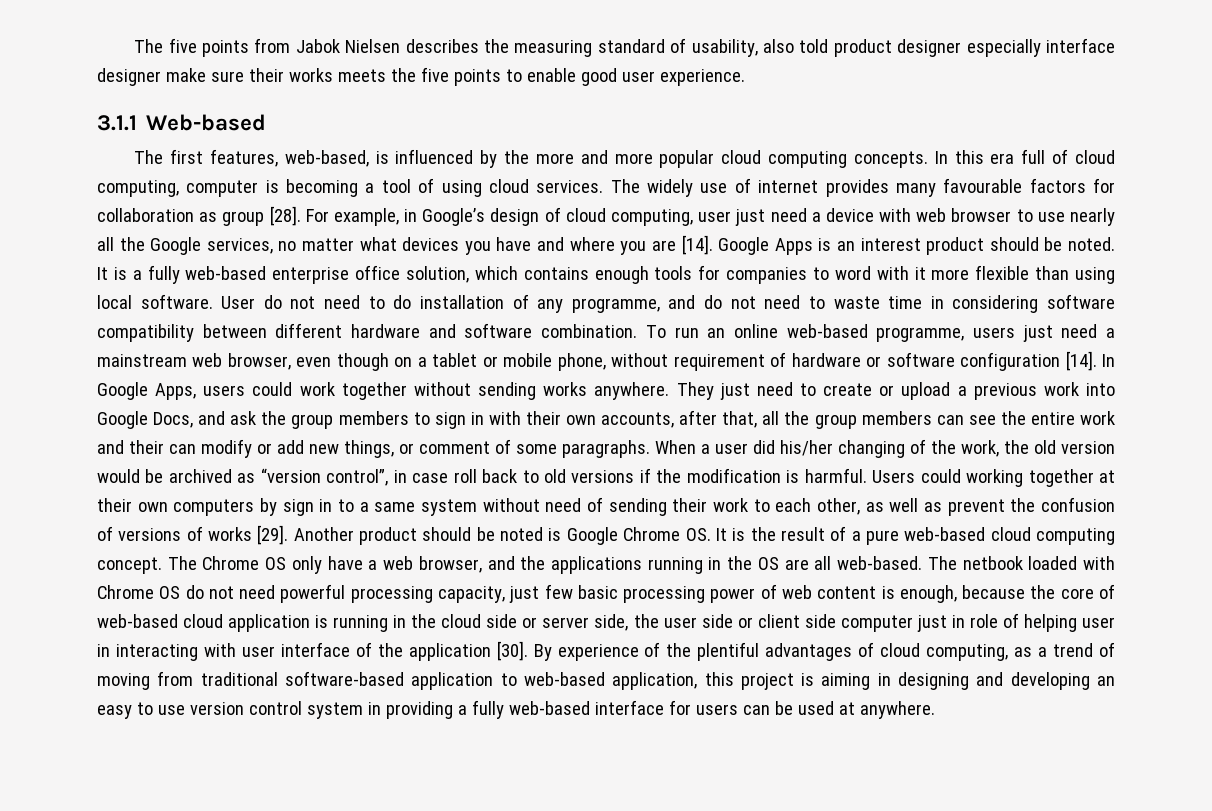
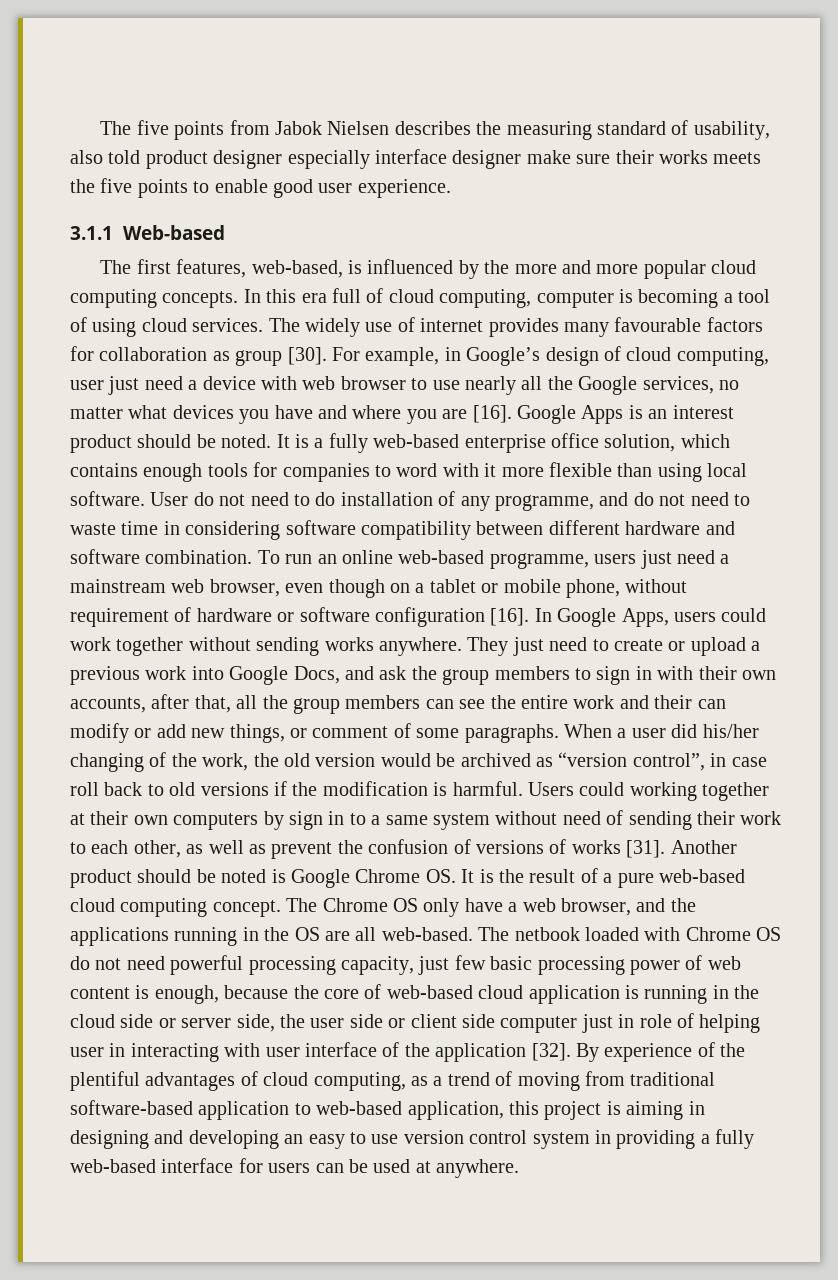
- The widely use of internet provides many favourable factors for collaboration as group [28].
+ The widely use of internet provides many favourable factors for collaboration as group [30].
- For example, in Google’s design of cloud computing, user just need a device with web browser to use nearly all the Google services, no matter what devices you have and where you are [14].
+ For example, in Google’s design of cloud computing, user just need a device with web browser to use nearly all the Google services, no matter what devices you have and where you are [16].
- To run an online web-based programme, users just need a mainstream web browser, even though on a tablet or mobile phone, without requirement of hardware or software configuration [14].
+ To run an online web-based programme, users just need a mainstream web browser, even though on a tablet or mobile phone, without requirement of hardware or software configuration [16].
- Users could working together at their own computers by sign in to a same system without need of sending their work to each other, as well as prevent the confusion of versions of works [29].
+ Users could working together at their own computers by sign in to a same system without need of sending their work to each other, as well as prevent the confusion of versions of works [31].
- The netbook loaded with Chrome OS do not need powerful processing capacity, just few basic processing power of web content is enough, because the core of web-based cloud application is running in the cloud side or server side, the user side or client side computer just in role of helping user in interacting with user interface of the application [30].
+ The netbook loaded with Chrome OS do not need powerful processing capacity, just few basic processing power of web content is enough, because the core of web-based cloud application is running in the cloud side or server side, the user side or client side computer just in role of helping user in interacting with user interface of the application [32].

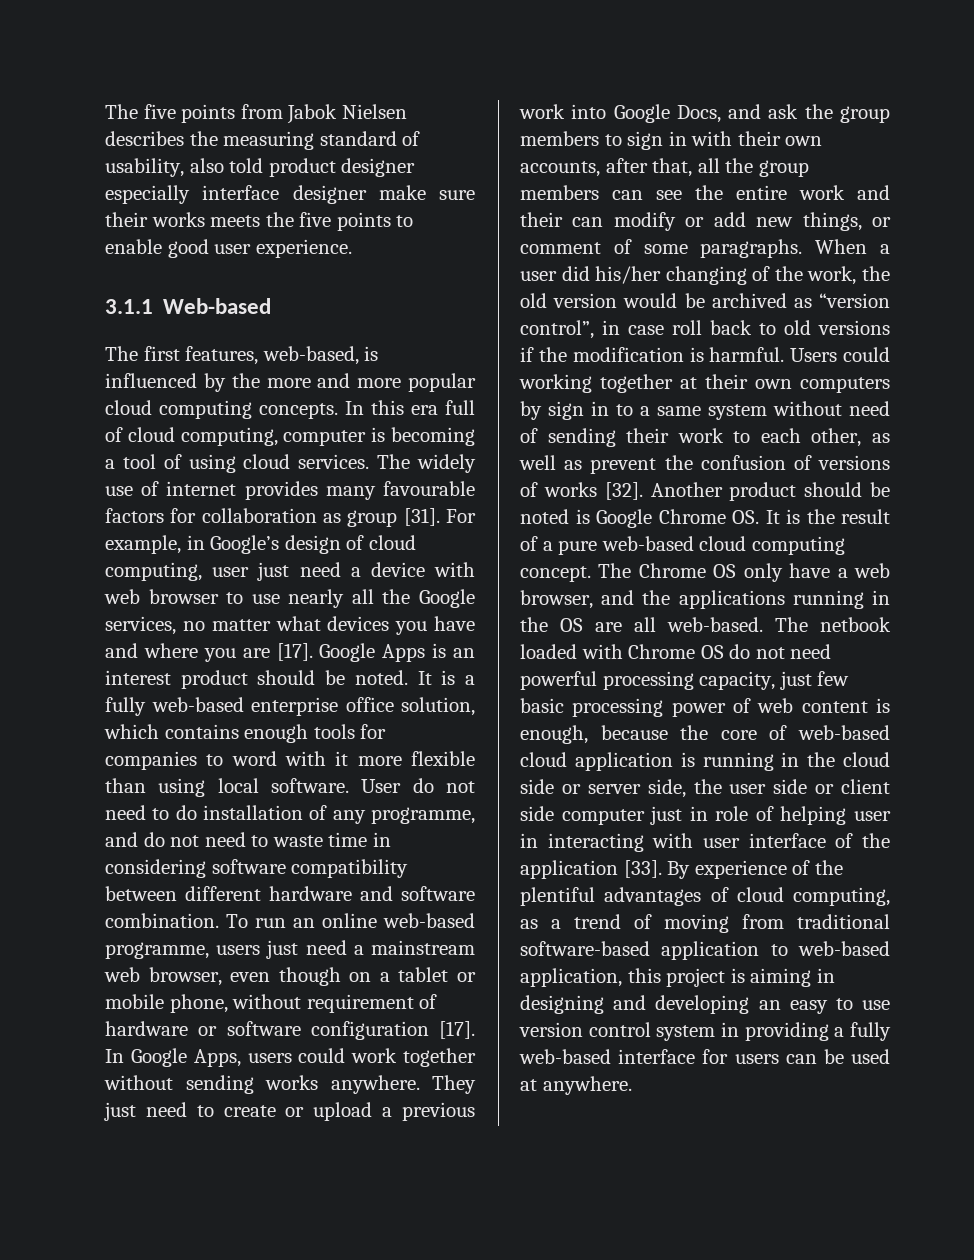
- The widely use of internet provides many favourable factors for collaboration as group [30].
+ The widely use of internet provides many favourable factors for collaboration as group [31].
- For example, in Google’s design of cloud computing, user just need a device with web browser to use nearly all the Google services, no matter what devices you have and where you are [16].
+ For example, in Google’s design of cloud computing, user just need a device with web browser to use nearly all the Google services, no matter what devices you have and where you are [17].
- To run an online web-based programme, users just need a mainstream web browser, even though on a tablet or mobile phone, without requirement of hardware or software configuration [16].
+ To run an online web-based programme, users just need a mainstream web browser, even though on a tablet or mobile phone, without requirement of hardware or software configuration [17].
- Users could working together at their own computers by sign in to a same system without need of sending their work to each other, as well as prevent the confusion of versions of works [31].
+ Users could working together at their own computers by sign in to a same system without need of sending their work to each other, as well as prevent the confusion of versions of works [32].
- The netbook loaded with Chrome OS do not need powerful processing capacity, just few basic processing power of web content is enough, because the core of web-based cloud application is running in the cloud side or server side, the user side or client side computer just in role of helping user in interacting with user interface of the application [32].
+ The netbook loaded with Chrome OS do not need powerful processing capacity, just few basic processing power of web content is enough, because the core of web-based cloud application is running in the cloud side or server side, the user side or client side computer just in role of helping user in interacting with user interface of the application [33].

